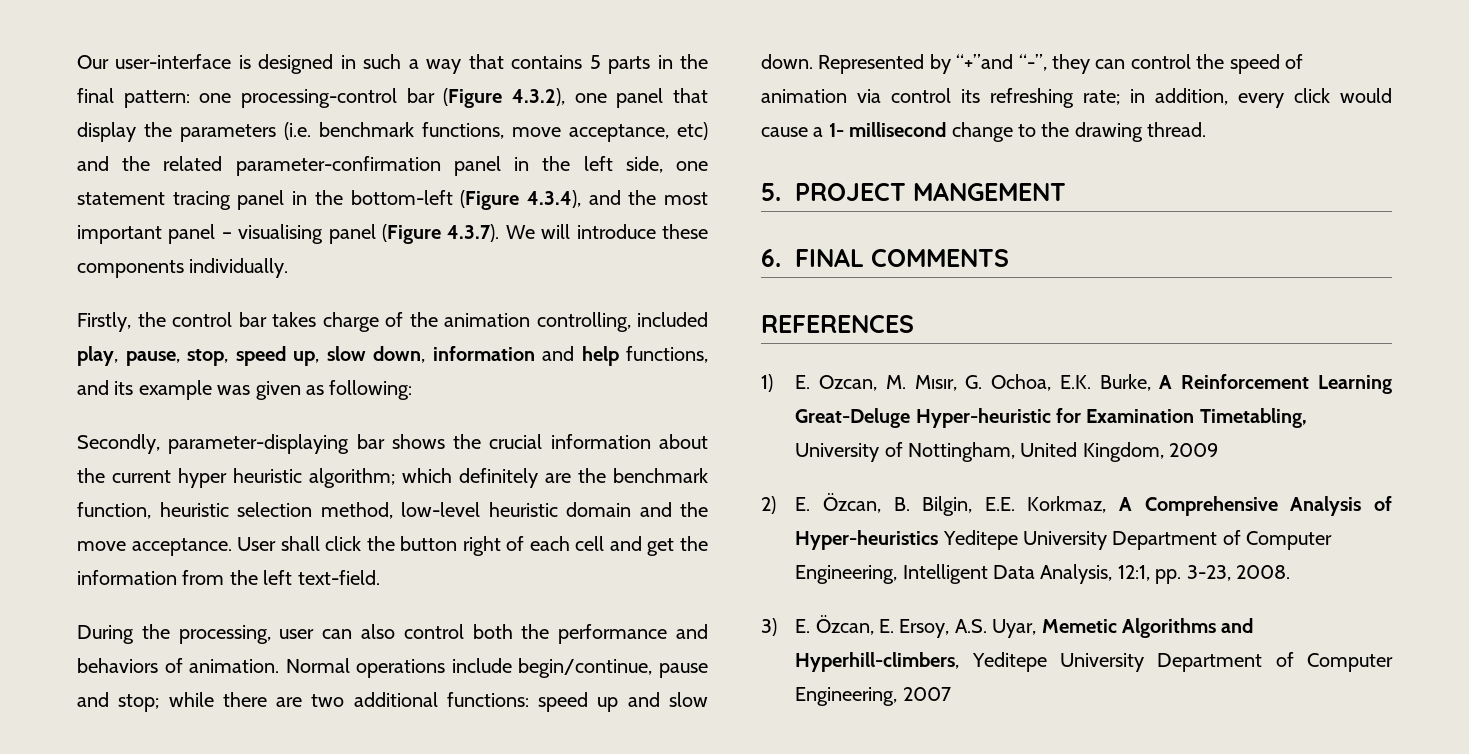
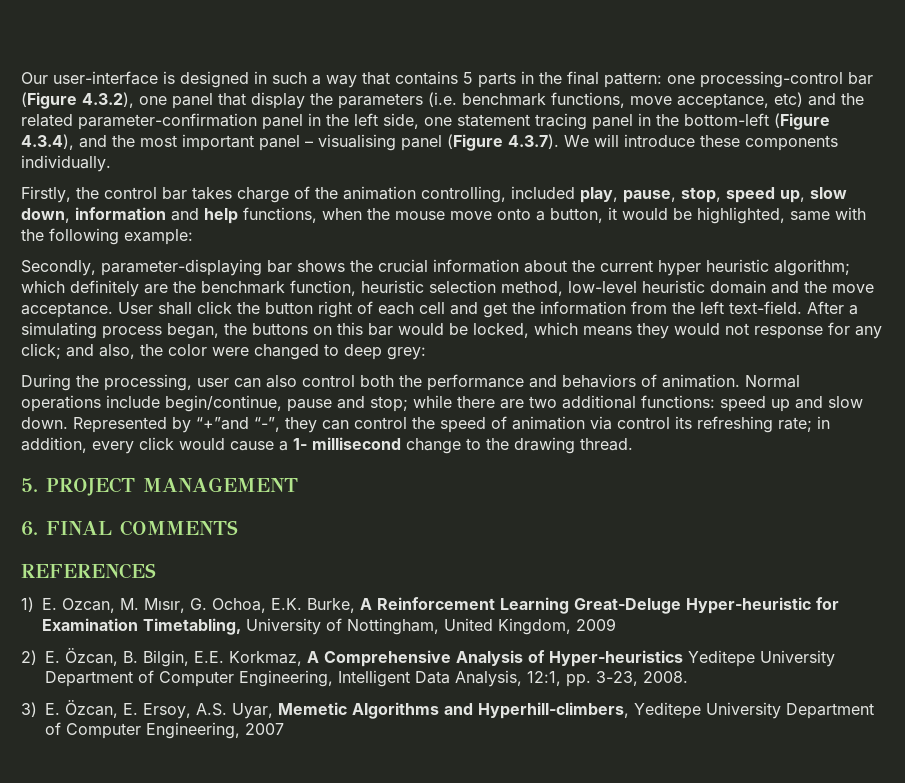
- Firstly, the control bar takes charge of the animation controlling, included play, pause, stop, speed up, slow down, information and help functions, and its example was given as following:
+ Firstly, the control bar takes charge of the animation controlling, included play, pause, stop, speed up, slow down, information and help functions, when the mouse move onto a button, it would be highlighted, same with the following example:
+ After a simulating process began, the buttons on this bar would be locked, which means they would not response for any click; and also, the color were changed to deep grey:
- 5. PROJECT MANGEMENT
+ 5. PROJECT MANAGEMENT

